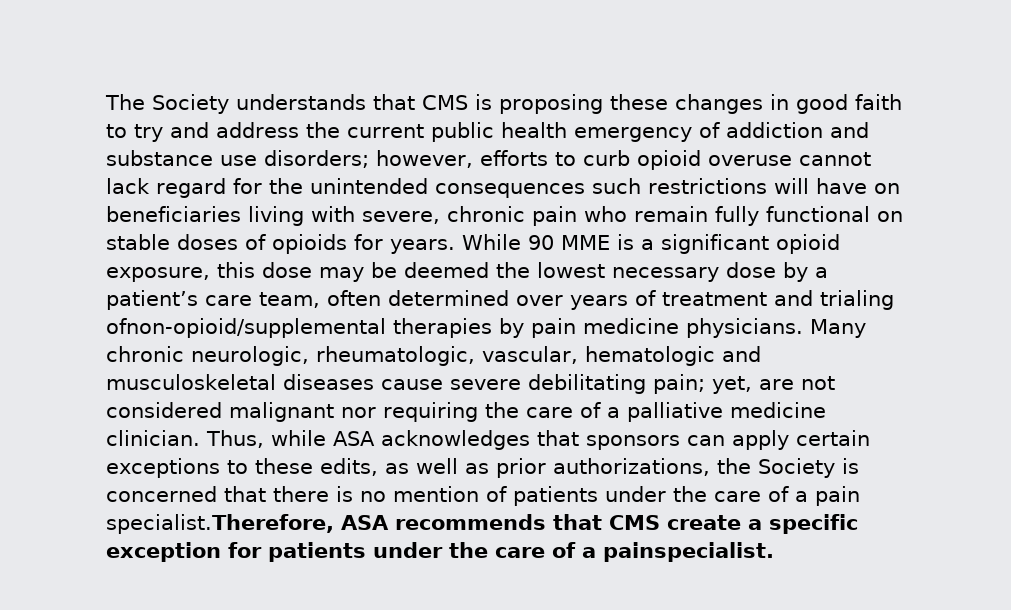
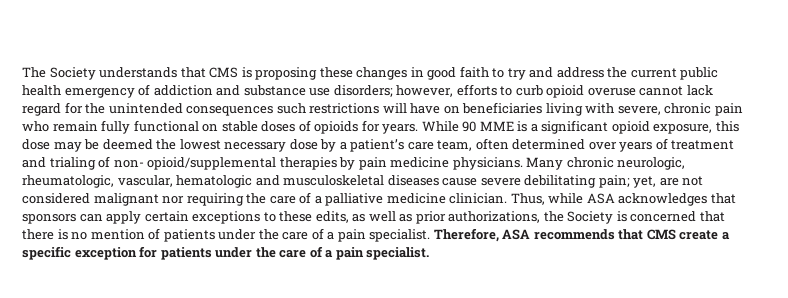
- While 90 MME is a significant opioid exposure, this dose may be deemed the lowest necessary dose by a patient’s care team, often determined over years of treatment and trialing ofnon-opioid/supplemental therapies by pain medicine physicians.
+ While 90 MME is a significant opioid exposure, this dose may be deemed the lowest necessary dose by a patient’s care team, often determined over years of treatment and trialing of non- opioid/supplemental therapies by pain medicine physicians.
- Thus, while ASA acknowledges that sponsors can apply certain exceptions to these edits, as well as prior authorizations, the Society is concerned that there is no mention of patients under the care of a pain specialist.Therefore, ASA recommends that CMS create a specific exception for patients under the care of a painspecialist.
+ Thus, while ASA acknowledges that sponsors can apply certain exceptions to these edits, as well as prior authorizations, the Society is concerned that there is no mention of patients under the care of a pain specialist. Therefore, ASA recommends that CMS create a specific exception for patients under the care of a pain specialist.

